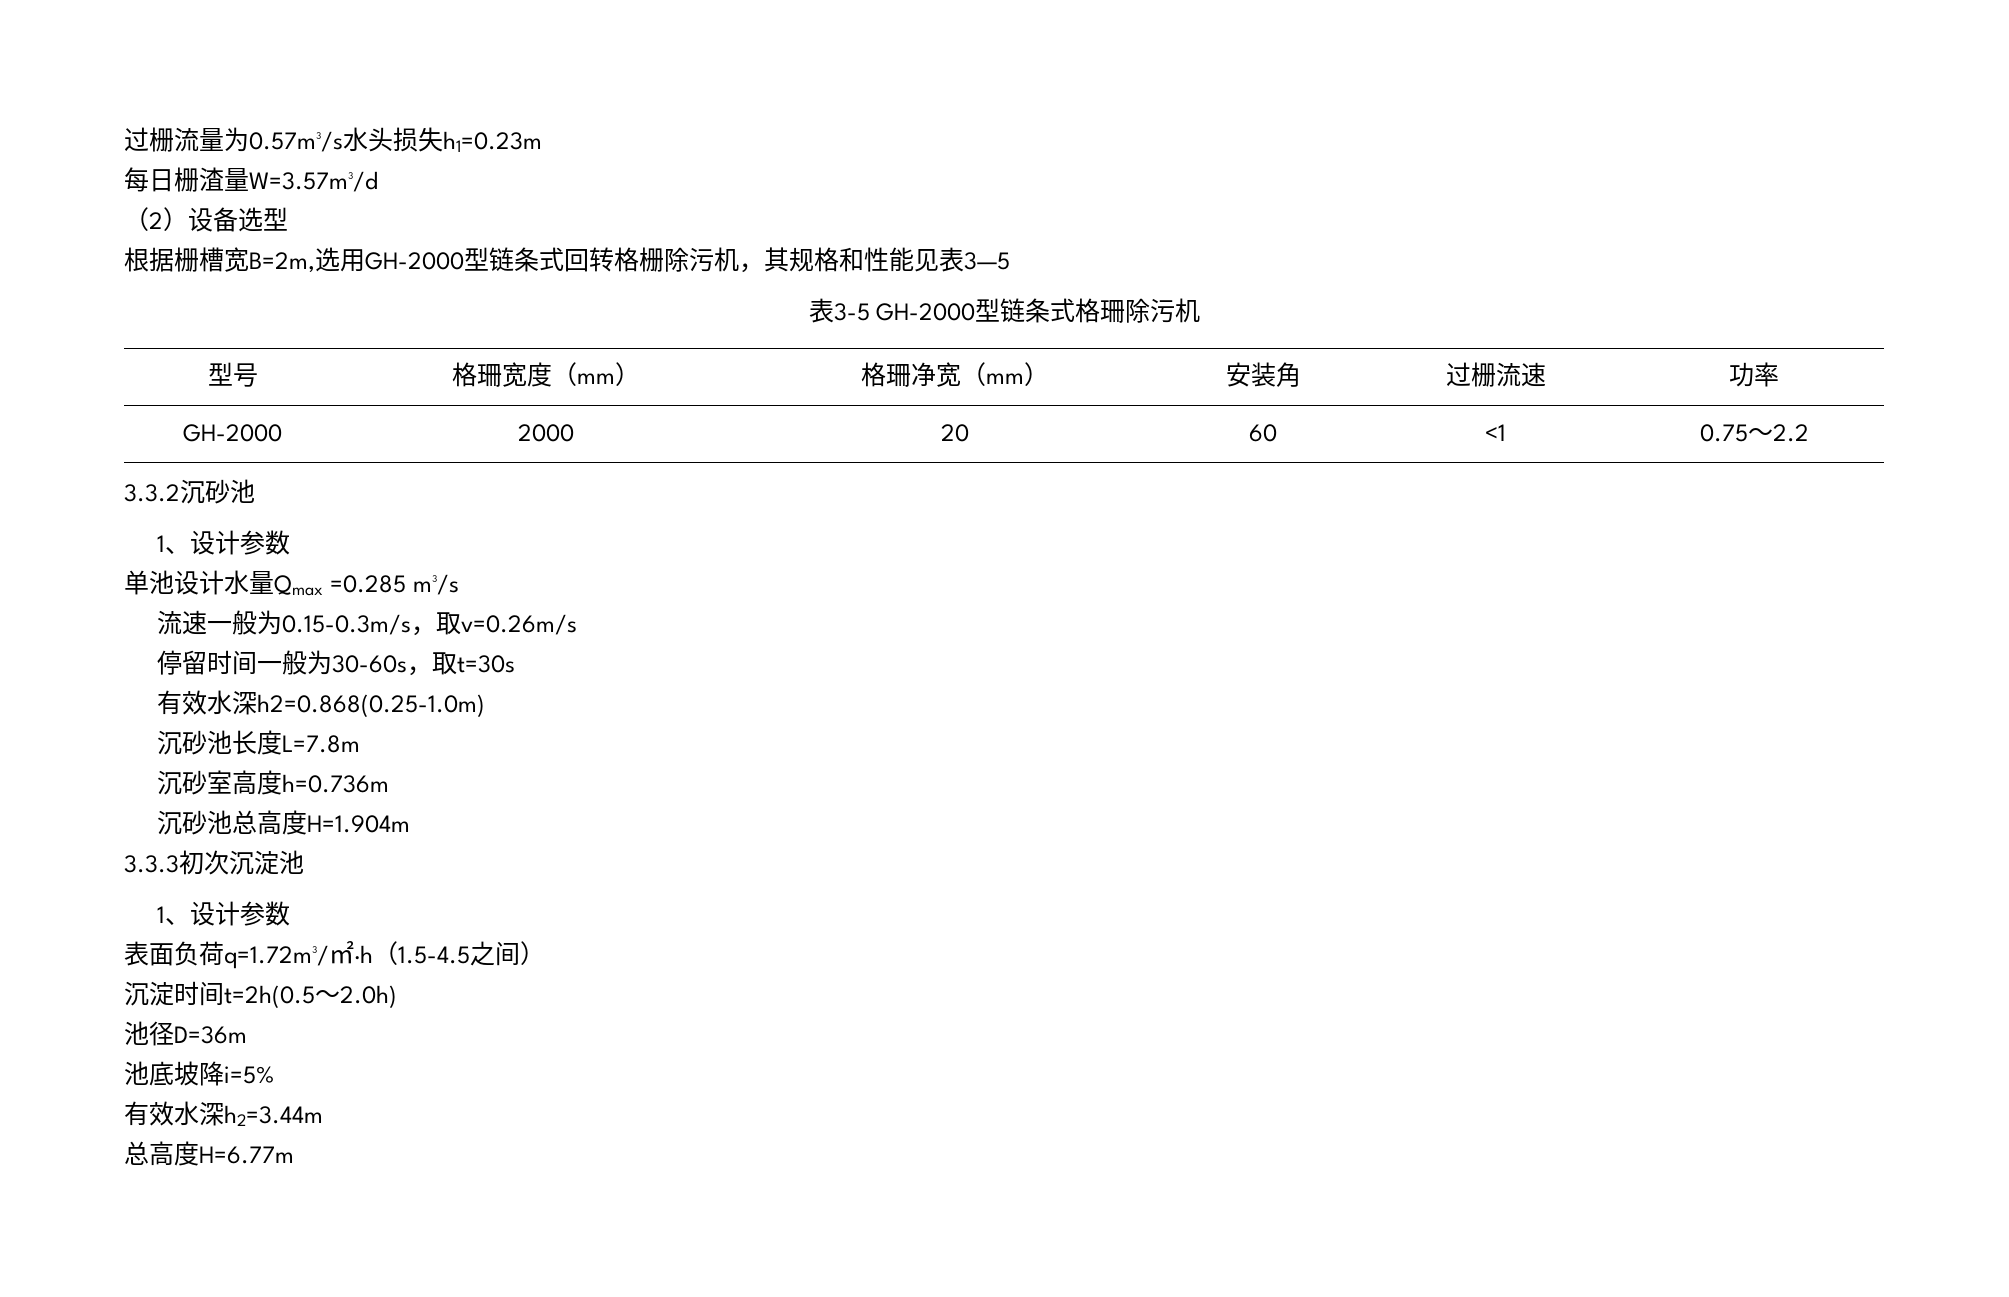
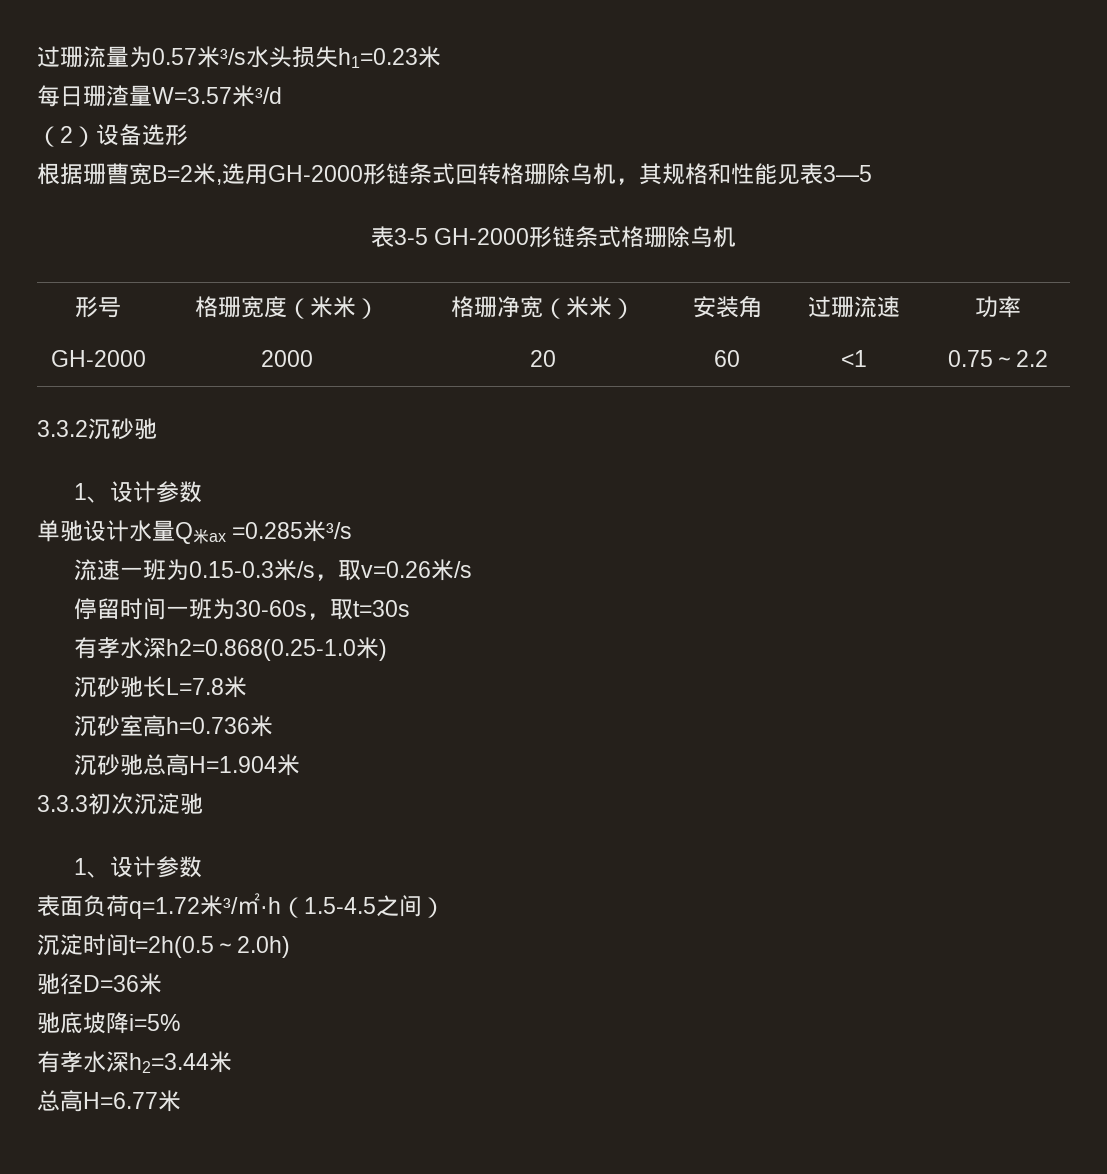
- 过栅流量为0.57m³/s水头损失h1=0.23m
+ 过珊流量为0.57米³/s水头损失h1=0.23米
- 每日栅渣量W=3.57m³/d
+ 每日珊渣量W=3.57米³/d
- （2）设备选型
+ （2）设备选形
- 根据栅槽宽B=2m,选用GH-2000型链条式回转格栅除污机，其规格和性能见表3—5
+ 根据珊曹宽B=2米,选用GH-2000形链条式回转格珊除乌机，其规格和性能见表3—5
- 表3-5 GH-2000型链条式格珊除污机
+ 表3-5 GH-2000形链条式格珊除乌机
- 型号 | 格珊宽度（mm） | 格珊净宽（mm） | 安装角 | 过栅流速 | 功率
+ 形号 | 格珊宽度（米米） | 格珊净宽（米米） | 安装角 | 过珊流速 | 功率
- 3.3.2沉砂池
+ 3.3.2沉砂驰
- 单池设计水量Qmax =0.285 m³/s
- 流速一般为0.15-0.3m/s，取v=0.26m/s
+ 单驰设计水量Q米ax =0.285米³/s
+ 流速一班为0.15-0.3米/s，取v=0.26米/s
- 停留时间一般为30-60s，取t=30s
+ 停留时间一班为30-60s，取t=30s
- 有效水深h2=0.868(0.25-1.0m)
- 沉砂池长度L=7.8m
+ 有孝水深h2=0.868(0.25-1.0米)
+ 沉砂驰长L=7.8米
- 沉砂室高度h=0.736m
- 沉砂池总高度H=1.904m
+ 沉砂室高h=0.736米
+ 沉砂驰总高H=1.904米
- 3.3.3初次沉淀池
+ 3.3.3初次沉淀驰
- 表面负荷q=1.72m³/㎡·h（1.5-4.5之间）
+ 表面负荷q=1.72米³/㎡·h（1.5-4.5之间）
- 池径D=36m
- 池底坡降i=5%
+ 驰径D=36米
+ 驰底坡降i=5%
- 有效水深h2=3.44m
- 总高度H=6.77m
+ 有孝水深h2=3.44米
+ 总高H=6.77米

